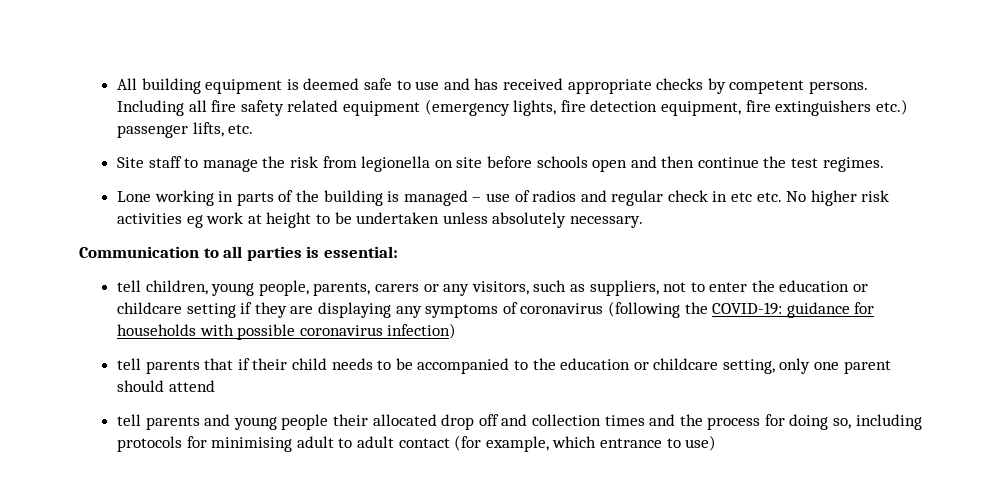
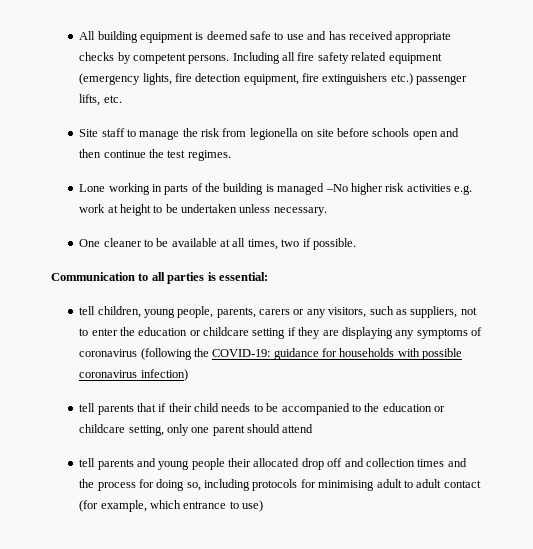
- Lone working in parts of the building is managed – use of radios and regular check in etc etc. No higher risk activities eg work at height to be undertaken unless absolutely necessary.
+ Lone working in parts of the building is managed –No higher risk activities e.g. work at height to be undertaken unless necessary.
+ One cleaner to be available at all times, two if possible.

